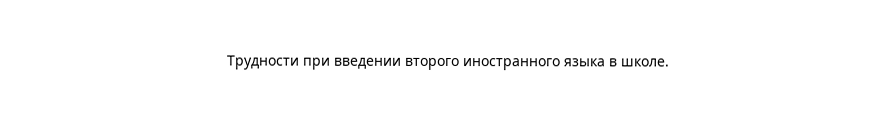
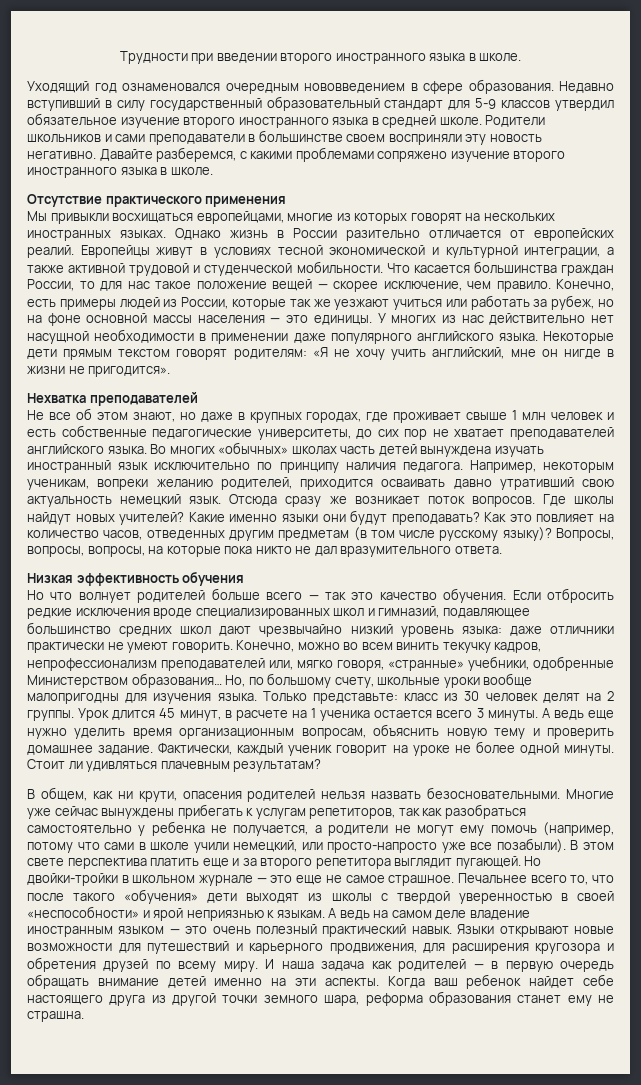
+ Уходящий год ознаменовался очередным нововведением в сфере образования. Недавно вступивший в силу государственный образовательный стандарт для 5-9 классов утвердил обязательное изучение второго иностранного языка в средней школе. Родители школьников и сами преподаватели в большинстве своем восприняли эту новость негативно. Давайте разберемся, с какими проблемами сопряжено изучение второго иностранного языка в школе.
+ Отсутствие практического применения
+ Мы привыкли восхищаться европейцами, многие из которых говорят на нескольких иностранных языках. Однако жизнь в России разительно отличается от европейских реалий. Европейцы живут в условиях тесной экономической и культурной интеграции, а также активной трудовой и студенческой мобильности. Что касается большинства граждан России, то для нас такое положение вещей — скорее исключение, чем правило. Конечно, есть примеры людей из России, которые так же уезжают учиться или работать за рубеж, но на фоне основной массы населения — это единицы. У многих из нас действительно нет насущной необходимости в применении даже популярного английского языка. Некоторые дети прямым текстом говорят родителям: «Я не хочу учить английский, мне он нигде в жизни не пригодится».
+ Нехватка преподавателей
+ Не все об этом знают, но даже в крупных городах, где проживает свыше 1 млн человек и есть собственные педагогические университеты, до сих пор не хватает преподавателей английского языка. Во многих «обычных» школах часть детей вынуждена изучать иностранный язык исключительно по принципу наличия педагога. Например, некоторым ученикам, вопреки желанию родителей, приходится осваивать давно утративший свою актуальность немецкий язык. Отсюда сразу же возникает поток вопросов. Где школы найдут новых учителей? Какие именно языки они будут преподавать? Как это повлияет на количество часов, отведенных другим предметам (в том числе русскому языку)? Вопросы, вопросы, вопросы, на которые пока никто не дал вразумительного ответа.
+ Низкая эффективность обучения
+ Но что волнует родителей больше всего — так это качество обучения. Если отбросить редкие исключения вроде специализированных школ и гимназий, подавляющее большинство средних школ дают чрезвычайно низкий уровень языка: даже отличники практически не умеют говорить. Конечно, можно во всем винить текучку кадров, непрофессионализм преподавателей или, мягко говоря, «странные» учебники, одобренные Министерством образования… Но, по большому счету, школьные уроки вообще малопригодны для изучения языка. Только представьте: класс из 30 человек делят на 2 группы. Урок длится 45 минут, в расчете на 1 ученика остается всего 3 минуты. А ведь еще нужно уделить время организационным вопросам, объяснить новую тему и проверить домашнее задание. Фактически, каждый ученик говорит на уроке не более одной минуты. Стоит ли удивляться плачевным результатам?
+ В общем, как ни крути, опасения родителей нельзя назвать безосновательными. Многие уже сейчас вынуждены прибегать к услугам репетиторов, так как разобраться самостоятельно у ребенка не получается, а родители не могут ему помочь (например, потому что сами в школе учили немецкий, или просто-напросто уже все позабыли). В этом свете перспектива платить еще и за второго репетитора выглядит пугающей. Но двойки-тройки в школьном журнале — это еще не самое страшное. Печальнее всего то, что после такого «обучения» дети выходят из школы с твердой уверенностью в своей «неспособности» и ярой неприязнью к языкам. А ведь на самом деле владение иностранным языком — это очень полезный практический навык. Языки открывают новые возможности для путешествий и карьерного продвижения, для расширения кругозора и обретения друзей по всему миру. И наша задача как родителей — в первую очередь обращать внимание детей именно на эти аспекты. Когда ваш ребенок найдет себе настоящего друга из другой точки земного шара, реформа образования станет ему не страшна.

